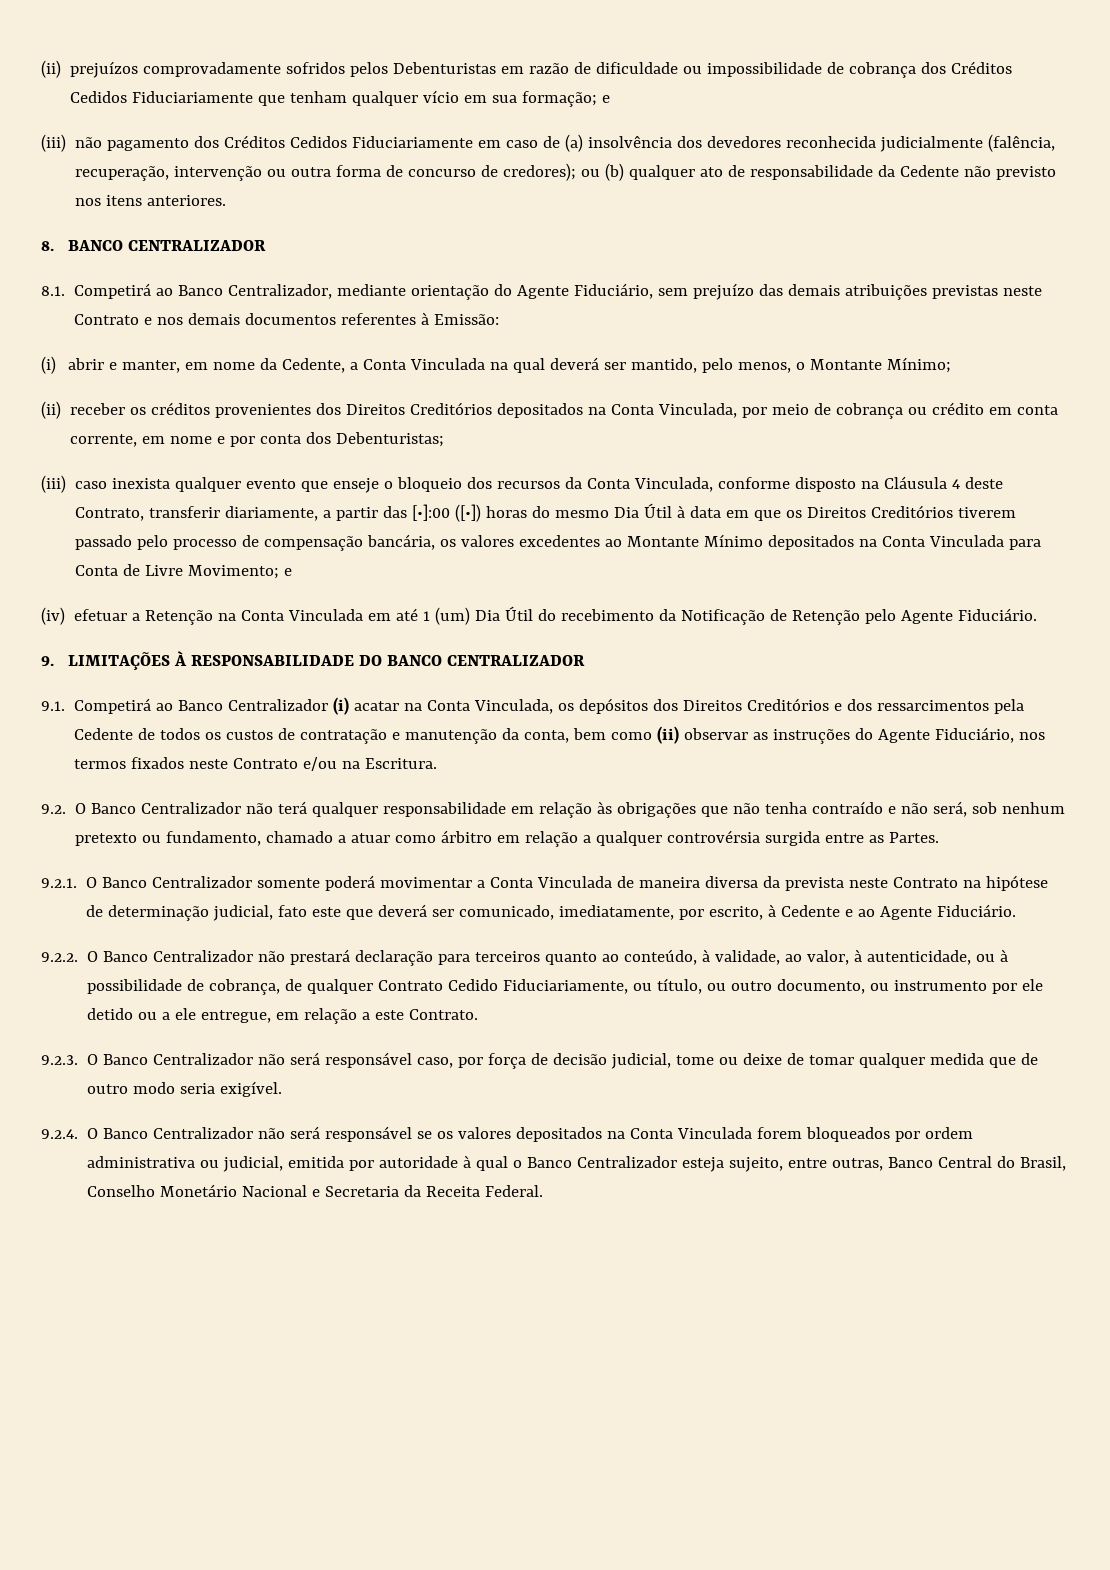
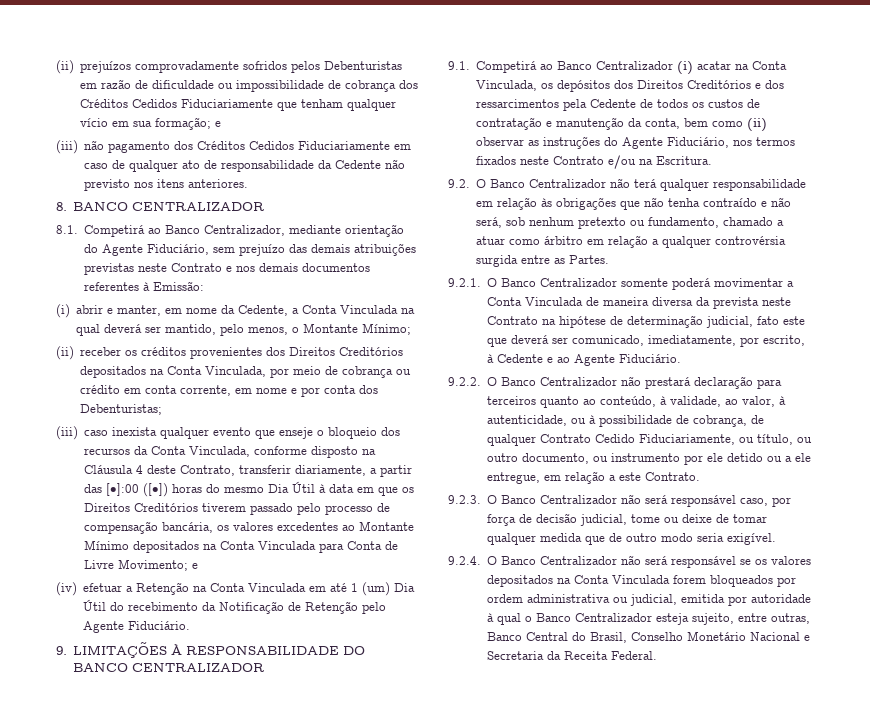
- (iii) não pagamento dos Créditos Cedidos Fiduciariamente em caso de (a) insolvência dos devedores reconhecida judicialmente (falência, recuperação, intervenção ou outra forma de concurso de credores); ou (b) qualquer ato de responsabilidade da Cedente não previsto nos itens anteriores.
+ (iii) não pagamento dos Créditos Cedidos Fiduciariamente em caso de qualquer ato de responsabilidade da Cedente não previsto nos itens anteriores.

